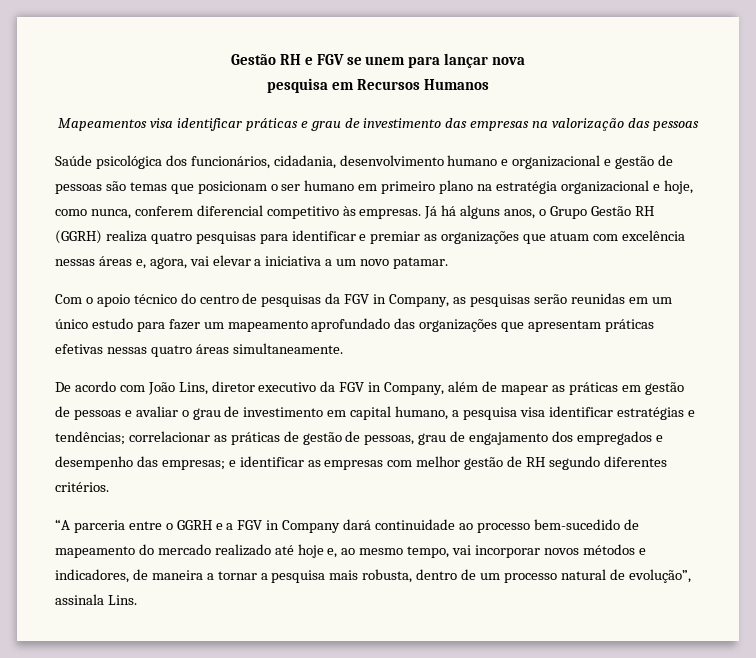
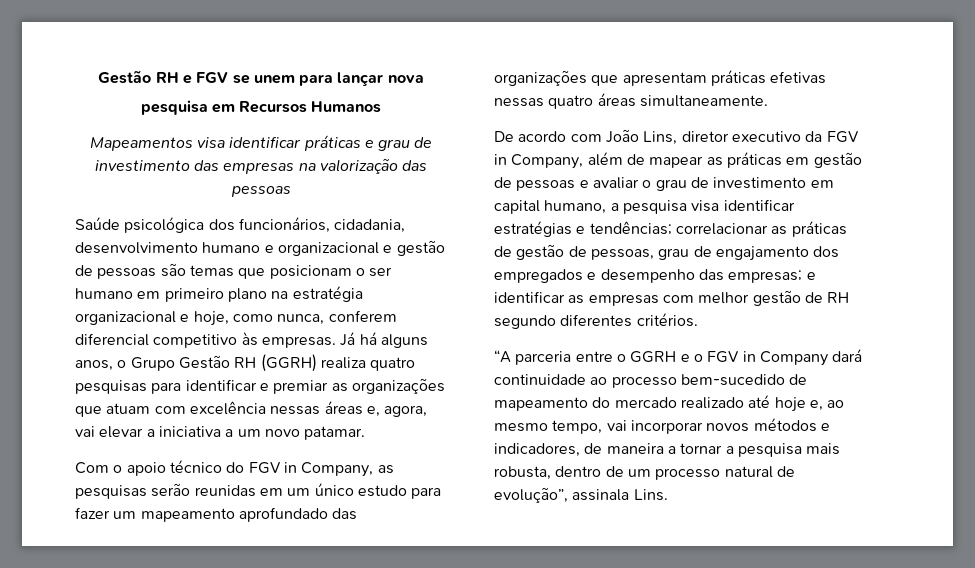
- Com o apoio técnico do centro de pesquisas da FGV in Company, as pesquisas serão reunidas em um único estudo para fazer um mapeamento aprofundado das organizações que apresentam práticas efetivas nessas quatro áreas simultaneamente.
+ Com o apoio técnico do FGV in Company, as pesquisas serão reunidas em um único estudo para fazer um mapeamento aprofundado das organizações que apresentam práticas efetivas nessas quatro áreas simultaneamente.
- “A parceria entre o GGRH e a FGV in Company dará continuidade ao processo bem-sucedido de mapeamento do mercado realizado até hoje e, ao mesmo tempo, vai incorporar novos métodos e indicadores, de maneira a tornar a pesquisa mais robusta, dentro de um processo natural de evolução”, assinala Lins.
+ “A parceria entre o GGRH e o FGV in Company dará continuidade ao processo bem-sucedido de mapeamento do mercado realizado até hoje e, ao mesmo tempo, vai incorporar novos métodos e indicadores, de maneira a tornar a pesquisa mais robusta, dentro de um processo natural de evolução”, assinala Lins.

